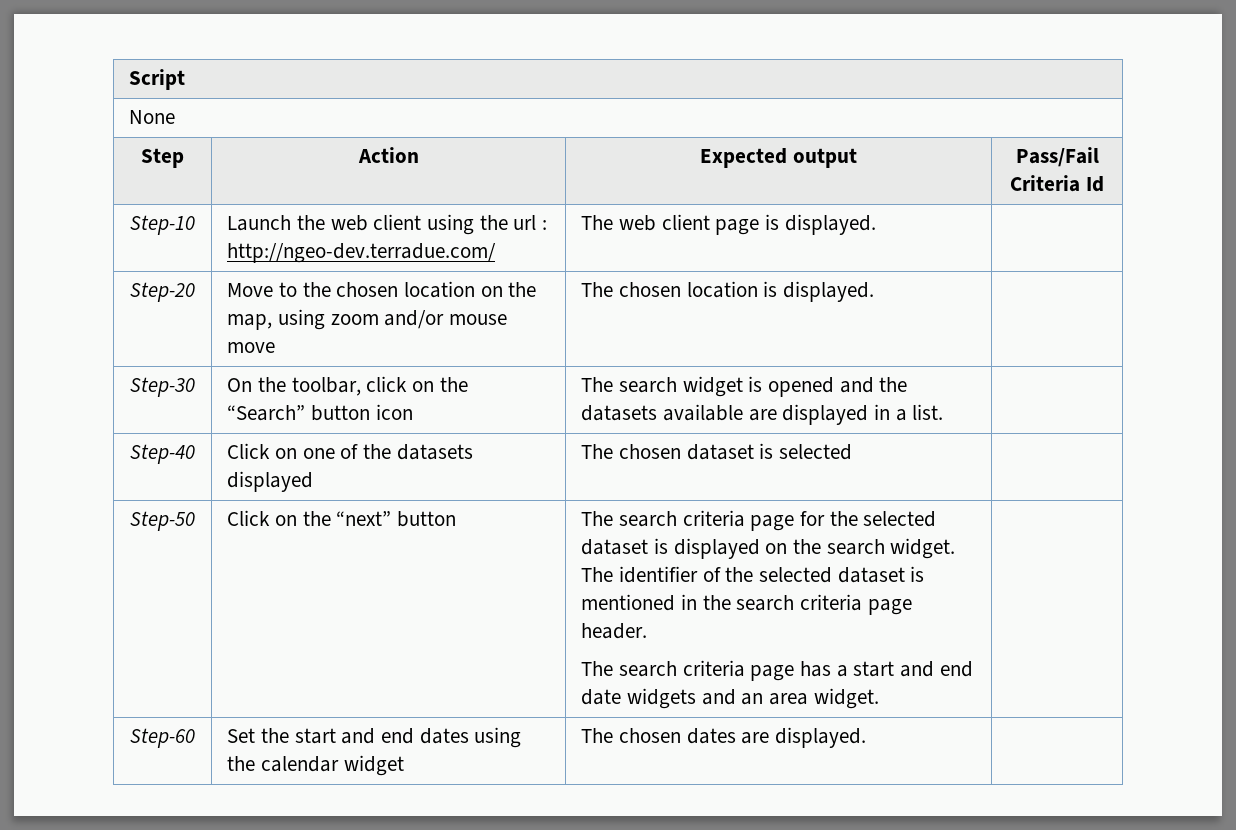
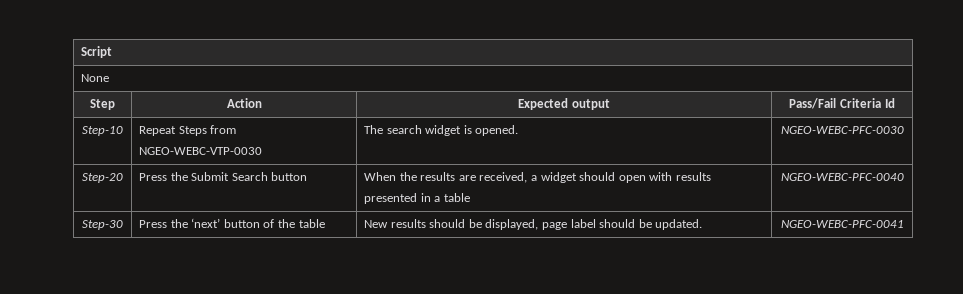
- Step-10 | Launch the web client using the url : http://ngeo-dev.terradue.com/ | The web client page is displayed. |
- Step-20 | Move to the chosen location on the map, using zoom and/or mouse move | The chosen location is displayed. |
- Step-30 | On the toolbar, click on the “Search” button icon | The search widget is opened and the datasets available are displayed in a list. |
- Step-40 | Click on one of the datasets displayed | The chosen dataset is selected |
- Step-50 | Click on the “next” button | The search criteria page for the selected dataset is displayed on the search widget. The identifier of the selected dataset is mentioned in the search criteria page header.
- The search criteria page has a start and end date widgets and an area widget. |
- Step-60 | Set the start and end dates using the calendar widget | The chosen dates are displayed. |
+ Step-10 | Repeat Steps from NGEO-WEBC-VTP-0030 | The search widget is opened. | NGEO-WEBC-PFC-0030
+ Step-20 | Press the Submit Search button | When the results are received, a widget should open with results presented in a table | NGEO-WEBC-PFC-0040
+ Step-30 | Press the ‘next’ button of the table | New results should be displayed, page label should be updated. | NGEO-WEBC-PFC-0041

